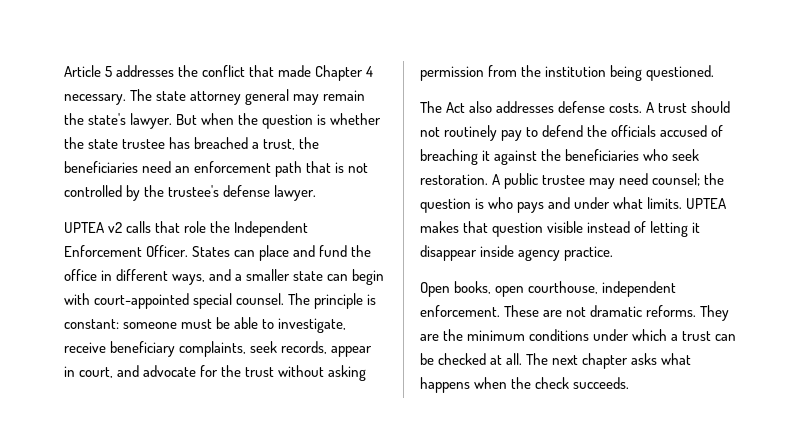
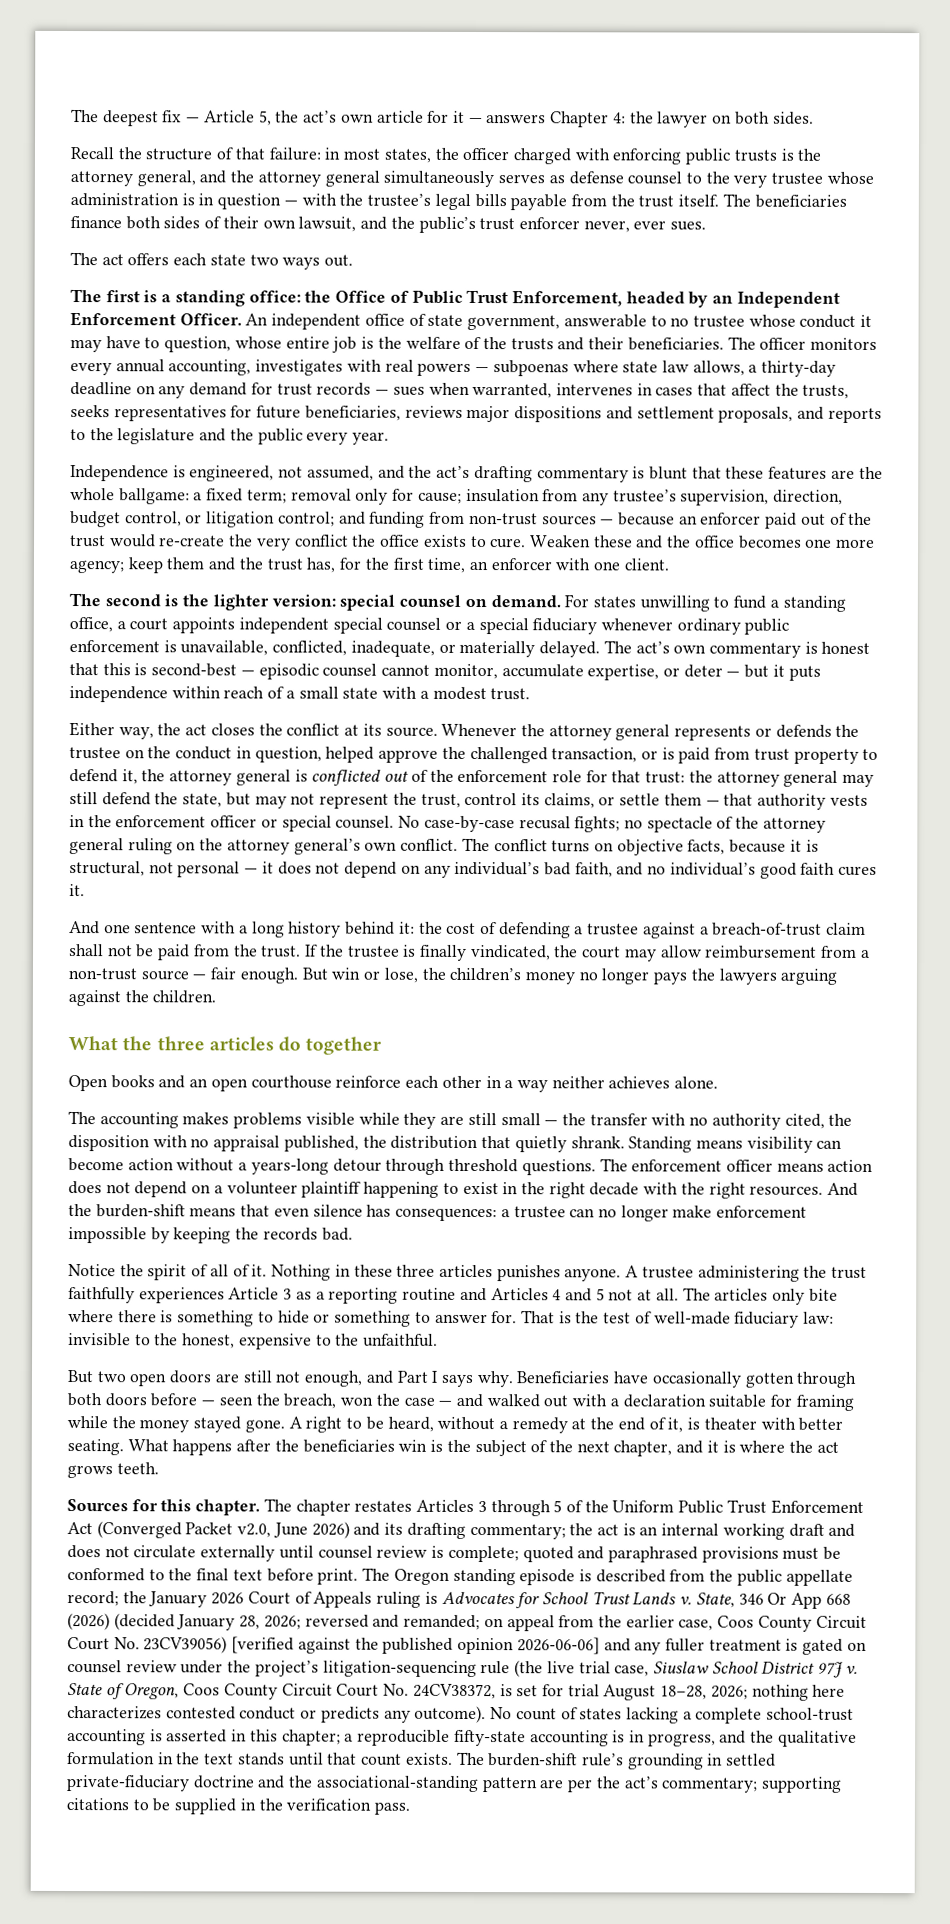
- Article 5 addresses the conflict that made Chapter 4 necessary. The state attorney general may remain the state's lawyer. But when the question is whether the state trustee has breached a trust, the beneficiaries need an enforcement path that is not controlled by the trustee's defense lawyer.
- UPTEA v2 calls that role the Independent Enforcement Officer. States can place and fund the office in different ways, and a smaller state can begin with court-appointed special counsel. The principle is constant: someone must be able to investigate, receive beneficiary complaints, seek records, appear in court, and advocate for the trust without asking permission from the institution being questioned.
- The Act also addresses defense costs. A trust should not routinely pay to defend the officials accused of breaching it against the beneficiaries who seek restoration. A public trustee may need counsel; the question is who pays and under what limits. UPTEA makes that question visible instead of letting it disappear inside agency practice.
- Open books, open courthouse, independent enforcement. These are not dramatic reforms. They are the minimum conditions under which a trust can be checked at all. The next chapter asks what happens when the check succeeds.
+ The deepest fix — Article 5, the act’s own article for it — answers Chapter 4: the lawyer on both sides.
+ Recall the structure of that failure: in most states, the officer charged with enforcing public trusts is the attorney general, and the attorney general simultaneously serves as defense counsel to the very trustee whose administration is in question — with the trustee’s legal bills payable from the trust itself. The beneficiaries finance both sides of their own lawsuit, and the public’s trust enforcer never, ever sues.
+ The act offers each state two ways out.
+ The first is a standing office: the Office of Public Trust Enforcement, headed by an Independent Enforcement Officer. An independent office of state government, answerable to no trustee whose conduct it may have to question, whose entire job is the welfare of the trusts and their beneficiaries. The officer monitors every annual accounting, investigates with real powers — subpoenas where state law allows, a thirty-day deadline on any demand for trust records — sues when warranted, intervenes in cases that affect the trusts, seeks representatives for future beneficiaries, reviews major dispositions and settlement proposals, and reports to the legislature and the public every year.
+ Independence is engineered, not assumed, and the act’s drafting commentary is blunt that these features are the whole ballgame: a fixed term; removal only for cause; insulation from any trustee’s supervision, direction, budget control, or litigation control; and funding from non-trust sources — because an enforcer paid out of the trust would re-create the very conflict the office exists to cure. Weaken these and the office becomes one more agency; keep them and the trust has, for the first time, an enforcer with one client.
+ The second is the lighter version: special counsel on demand. For states unwilling to fund a standing office, a court appoints independent special counsel or a special fiduciary whenever ordinary public enforcement is unavailable, conflicted, inadequate, or materially delayed. The act’s own commentary is honest that this is second-best — episodic counsel cannot monitor, accumulate expertise, or deter — but it puts independence within reach of a small state with a modest trust.
+ Either way, the act closes the conflict at its source. Whenever the attorney general represents or defends the trustee on the conduct in question, helped approve the challenged transaction, or is paid from trust property to defend it, the attorney general is conflicted out of the enforcement role for that trust: the attorney general may still defend the state, but may not represent the trust, control its claims, or settle them — that authority vests in the enforcement officer or special counsel. No case-by-case recusal fights; no spectacle of the attorney general ruling on the attorney general’s own conflict. The conflict turns on objective facts, because it is structural, not personal — it does not depend on any individual’s bad faith, and no individual’s good faith cures it.
+ And one sentence with a long history behind it: the cost of defending a trustee against a breach-of-trust claim shall not be paid from the trust. If the trustee is finally vindicated, the court may allow reimbursement from a non-trust source — fair enough. But win or lose, the children’s money no longer pays the lawyers arguing against the children.
+ What the three articles do together
+ Open books and an open courthouse reinforce each other in a way neither achieves alone.
+ The accounting makes problems visible while they are still small — the transfer with no authority cited, the disposition with no appraisal published, the distribution that quietly shrank. Standing means visibility can become action without a years-long detour through threshold questions. The enforcement officer means action does not depend on a volunteer plaintiff happening to exist in the right decade with the right resources. And the burden-shift means that even silence has consequences: a trustee can no longer make enforcement impossible by keeping the records bad.
+ Notice the spirit of all of it. Nothing in these three articles punishes anyone. A trustee administering the trust faithfully experiences Article 3 as a reporting routine and Articles 4 and 5 not at all. The articles only bite where there is something to hide or something to answer for. That is the test of well-made fiduciary law: invisible to the honest, expensive to the unfaithful.
+ But two open doors are still not enough, and Part I says why. Beneficiaries have occasionally gotten through both doors before — seen the breach, won the case — and walked out with a declaration suitable for framing while the money stayed gone. A right to be heard, without a remedy at the end of it, is theater with better seating. What happens after the beneficiaries win is the subject of the next chapter, and it is where the act grows teeth.
+ Sources for this chapter. The chapter restates Articles 3 through 5 of the Uniform Public Trust Enforcement Act (Converged Packet v2.0, June 2026) and its drafting commentary; the act is an internal working draft and does not circulate externally until counsel review is complete; quoted and paraphrased provisions must be conformed to the final text before print. The Oregon standing episode is described from the public appellate record; the January 2026 Court of Appeals ruling is Advocates for School Trust Lands v. State, 346 Or App 668 (2026) (decided January 28, 2026; reversed and remanded; on appeal from the earlier case, Coos County Circuit Court No. 23CV39056) [verified against the published opinion 2026-06-06] and any fuller treatment is gated on counsel review under the project’s litigation-sequencing rule (the live trial case, Siuslaw School District 97J v. State of Oregon, Coos County Circuit Court No. 24CV38372, is set for trial August 18–28, 2026; nothing here characterizes contested conduct or predicts any outcome). No count of states lacking a complete school-trust accounting is asserted in this chapter; a reproducible fifty-state accounting is in progress, and the qualitative formulation in the text stands until that count exists. The burden-shift rule’s grounding in settled private-fiduciary doctrine and the associational-standing pattern are per the act’s commentary; supporting citations to be supplied in the verification pass.

